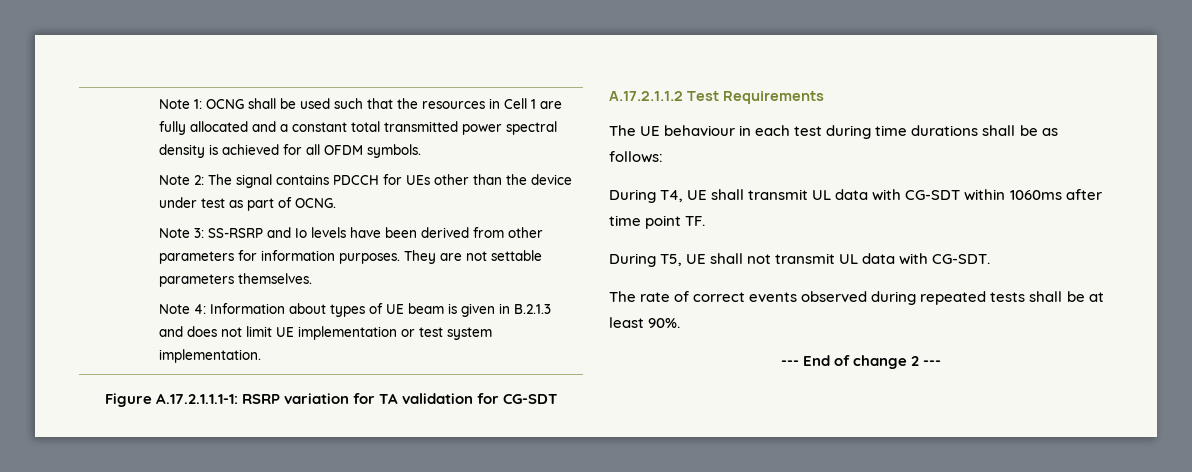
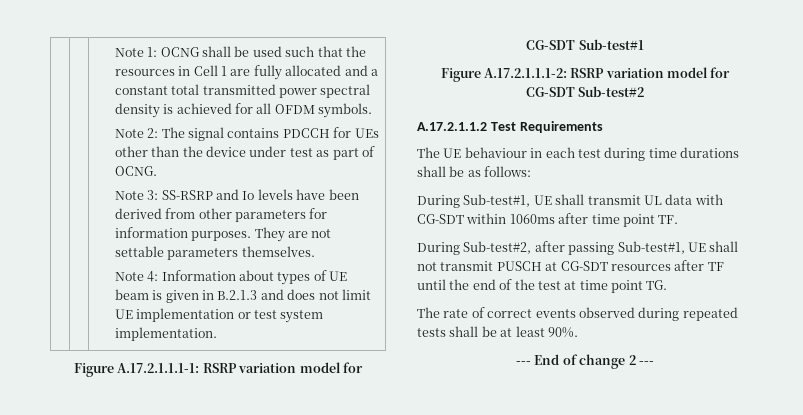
- Figure A.17.2.1.1.1-1: RSRP variation for TA validation for CG-SDT
+ Figure A.17.2.1.1.1-1: RSRP variation model for CG-SDT Sub-test#1
+ Figure A.17.2.1.1.1-2: RSRP variation model for CG-SDT Sub-test#2
- During T4, UE shall transmit UL data with CG-SDT within 1060ms after time point TF.
+ During Sub-test#1, UE shall transmit UL data with CG-SDT within 1060ms after time point TF.
- During T5, UE shall not transmit UL data with CG-SDT.
+ During Sub-test#2, after passing Sub-test#1, UE shall not transmit PUSCH at CG-SDT resources after TF until the end of the test at time point TG.

